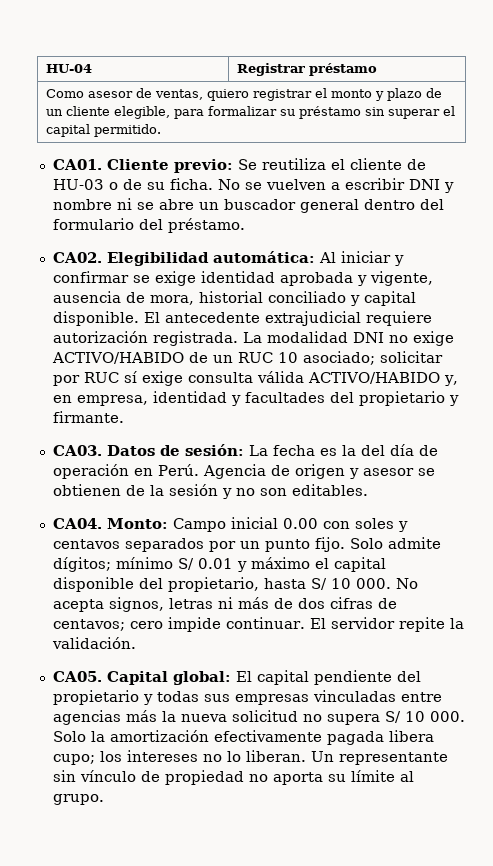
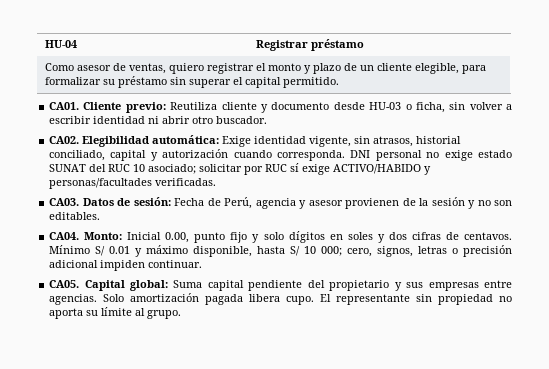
- Cliente previo: Se reutiliza el cliente de HU-03 o de su ficha. No se vuelven a escribir DNI y nombre ni se abre un buscador general dentro del formulario del préstamo.
- CA02. Elegibilidad automática: Al iniciar y confirmar se exige identidad aprobada y vigente, ausencia de mora, historial conciliado y capital disponible. El antecedente extrajudicial requiere autorización registrada. La modalidad DNI no exige ACTIVO/HABIDO de un RUC 10 asociado; solicitar por RUC sí exige consulta válida ACTIVO/HABIDO y, en empresa, identidad y facultades del propietario y firmante.
- CA03. Datos de sesión: La fecha es la del día de operación en Perú. Agencia de origen y asesor se obtienen de la sesión y no son editables.
+ Cliente previo: Reutiliza cliente y documento desde HU-03 o ficha, sin volver a escribir identidad ni abrir otro buscador.
+ CA02. Elegibilidad automática: Exige identidad vigente, sin atrasos, historial conciliado, capital y autorización cuando corresponda. DNI personal no exige estado SUNAT del RUC 10 asociado; solicitar por RUC sí exige ACTIVO/HABIDO y personas/facultades verificadas.
+ CA03. Datos de sesión: Fecha de Perú, agencia y asesor provienen de la sesión y no son editables.
- Monto: Campo inicial 0.00 con soles y centavos separados por un punto fijo. Solo admite dígitos; mínimo S/ 0.01 y máximo el capital disponible del propietario, hasta S/ 10 000. No acepta signos, letras ni más de dos cifras de centavos; cero impide continuar. El servidor repite la validación.
+ Monto: Inicial 0.00, punto fijo y solo dígitos en soles y dos cifras de centavos. Mínimo S/ 0.01 y máximo disponible, hasta S/ 10 000; cero, signos, letras o precisión adicional impiden continuar.
- Capital global: El capital pendiente del propietario y todas sus empresas vinculadas entre agencias más la nueva solicitud no supera S/ 10 000. Solo la amortización efectivamente pagada libera cupo; los intereses no lo liberan. Un representante sin vínculo de propiedad no aporta su límite al grupo.
+ Capital global: Suma capital pendiente del propietario y sus empresas entre agencias. Solo amortización pagada libera cupo. El representante sin propiedad no aporta su límite al grupo.

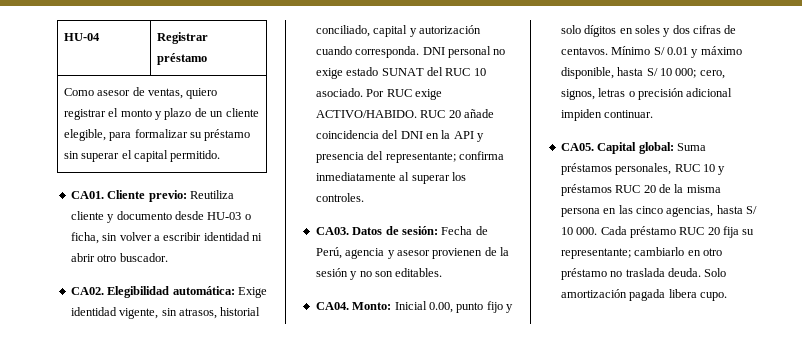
- DNI personal no exige estado SUNAT del RUC 10 asociado; solicitar por RUC sí exige ACTIVO/HABIDO y personas/facultades verificadas.
+ DNI personal no exige estado SUNAT del RUC 10 asociado. Por RUC exige ACTIVO/HABIDO. RUC 20 añade coincidencia del DNI en la API y presencia del representante; confirma inmediatamente al superar los controles.
- Capital global: Suma capital pendiente del propietario y sus empresas entre agencias.
+ Capital global: Suma préstamos personales, RUC 10 y préstamos RUC 20 de la misma persona en las cinco agencias, hasta S/ 10 000. Cada préstamo RUC 20 fija su representante; cambiarlo en otro préstamo no traslada deuda.
- El representante sin propiedad no aporta su límite al grupo.

